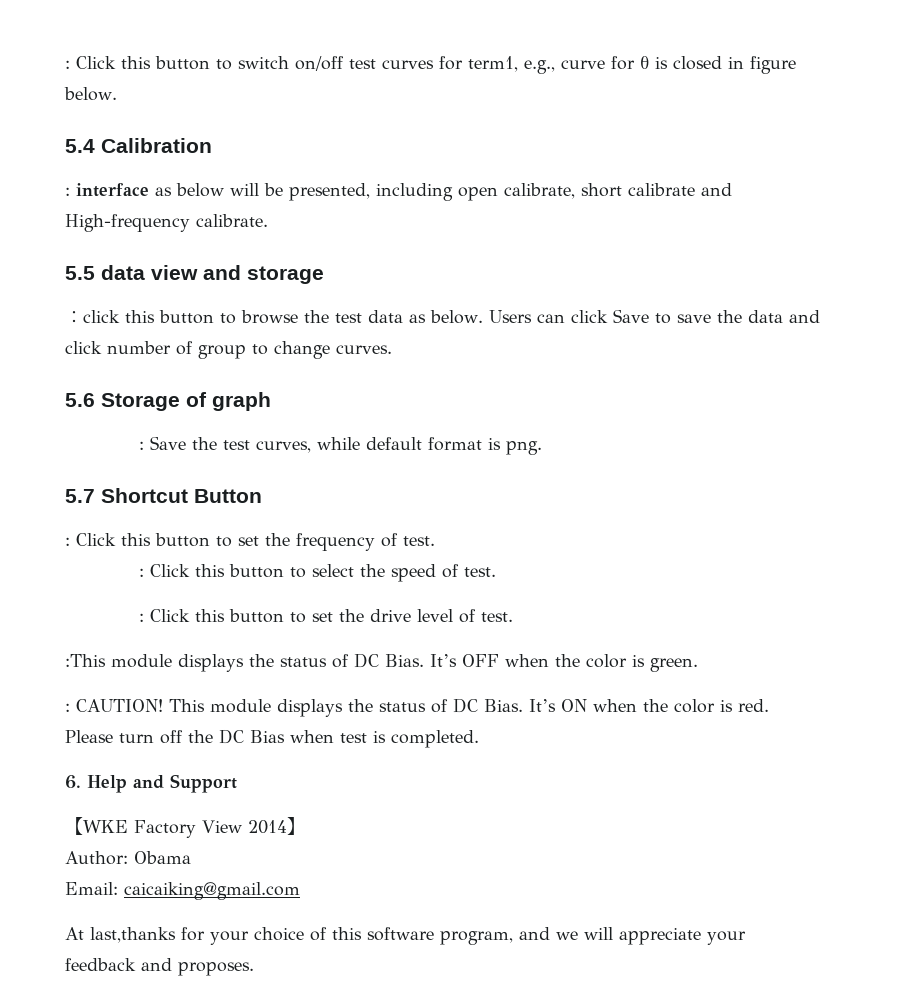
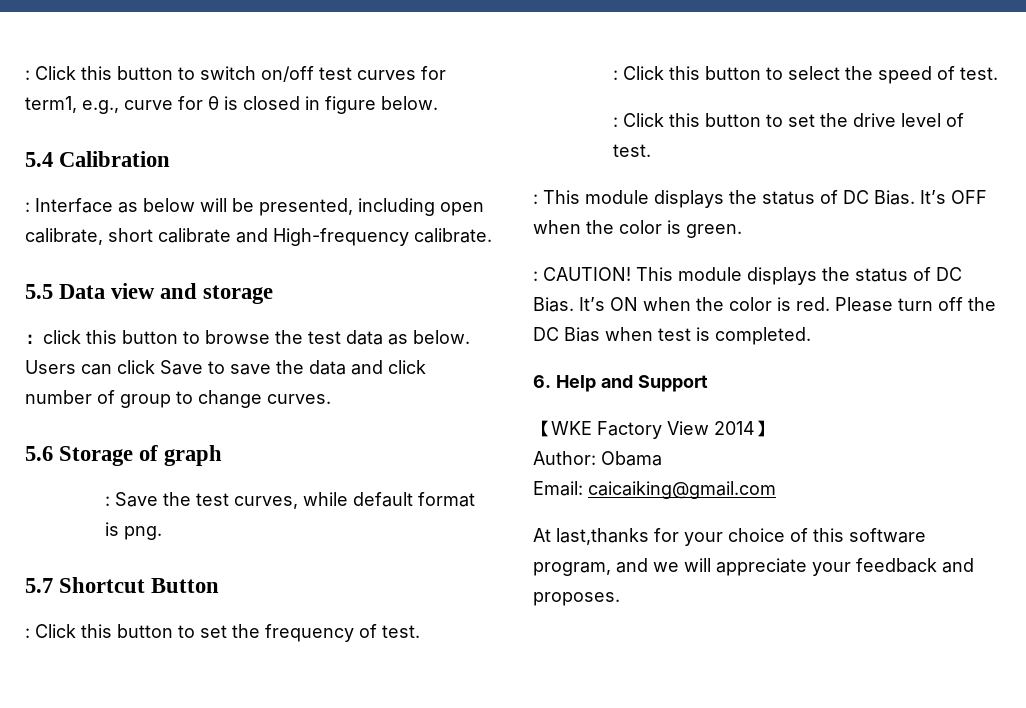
- : interface as below will be presented, including open calibrate, short calibrate and High-frequency calibrate.
+ : Interface as below will be presented, including open calibrate, short calibrate and High-frequency calibrate.
- 5.5 data view and storage
+ 5.5 Data view and storage
- :This module displays the status of DC Bias.
+ : This module displays the status of DC Bias.

